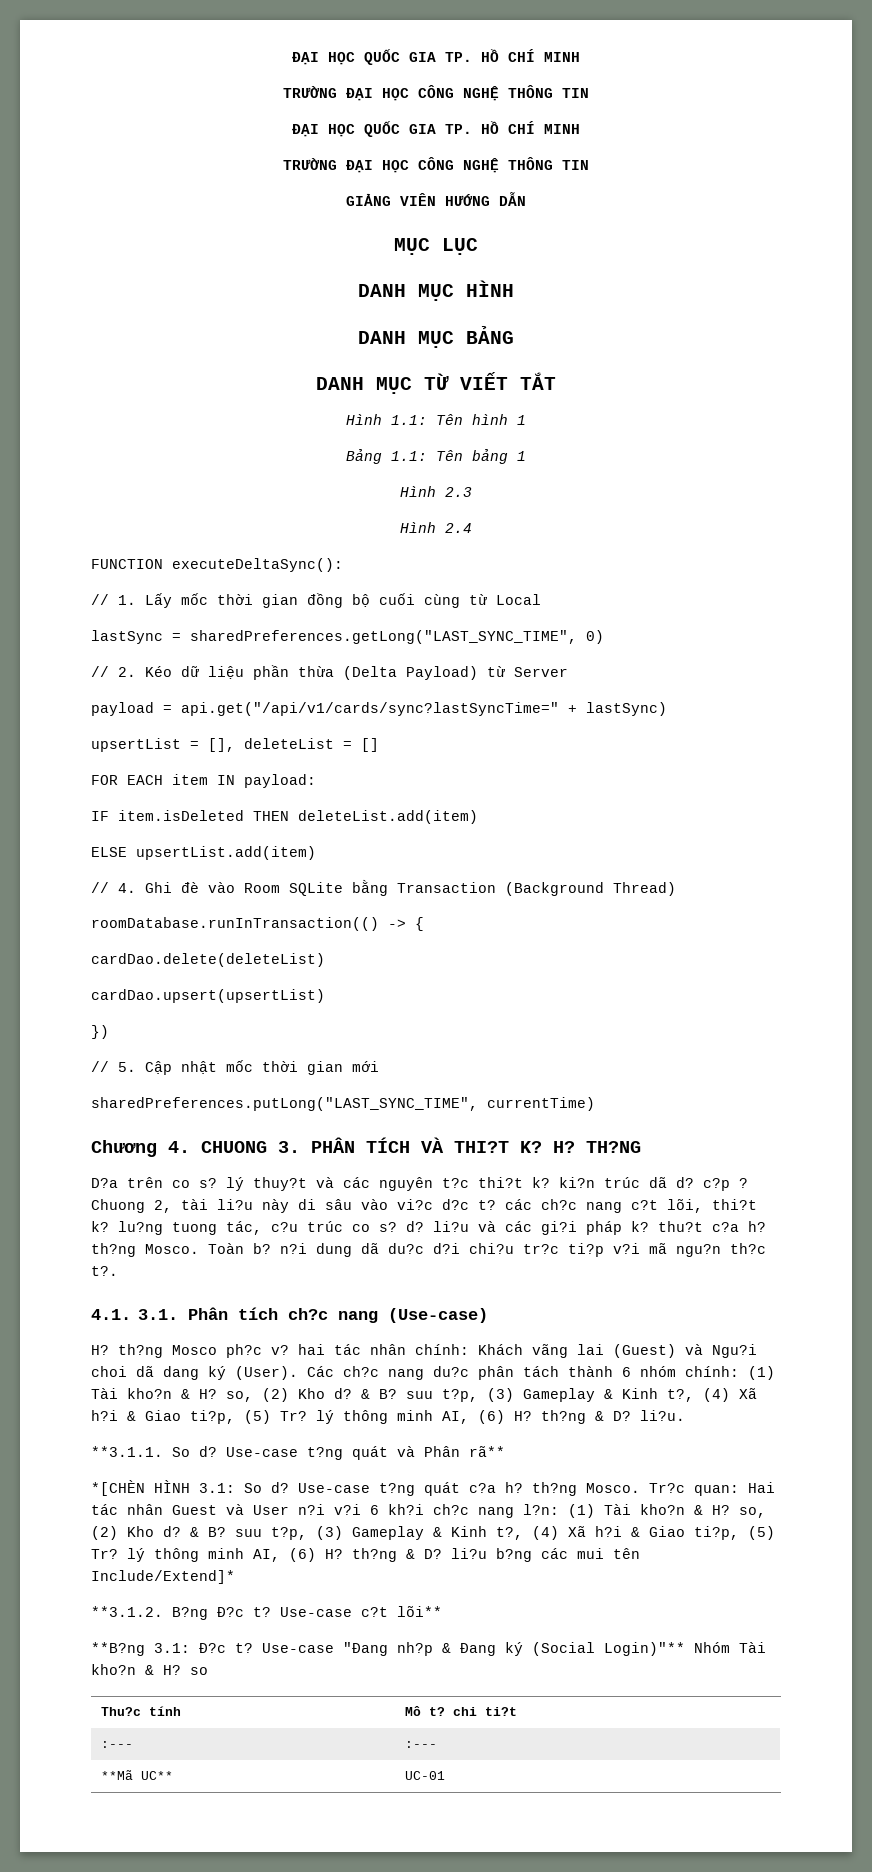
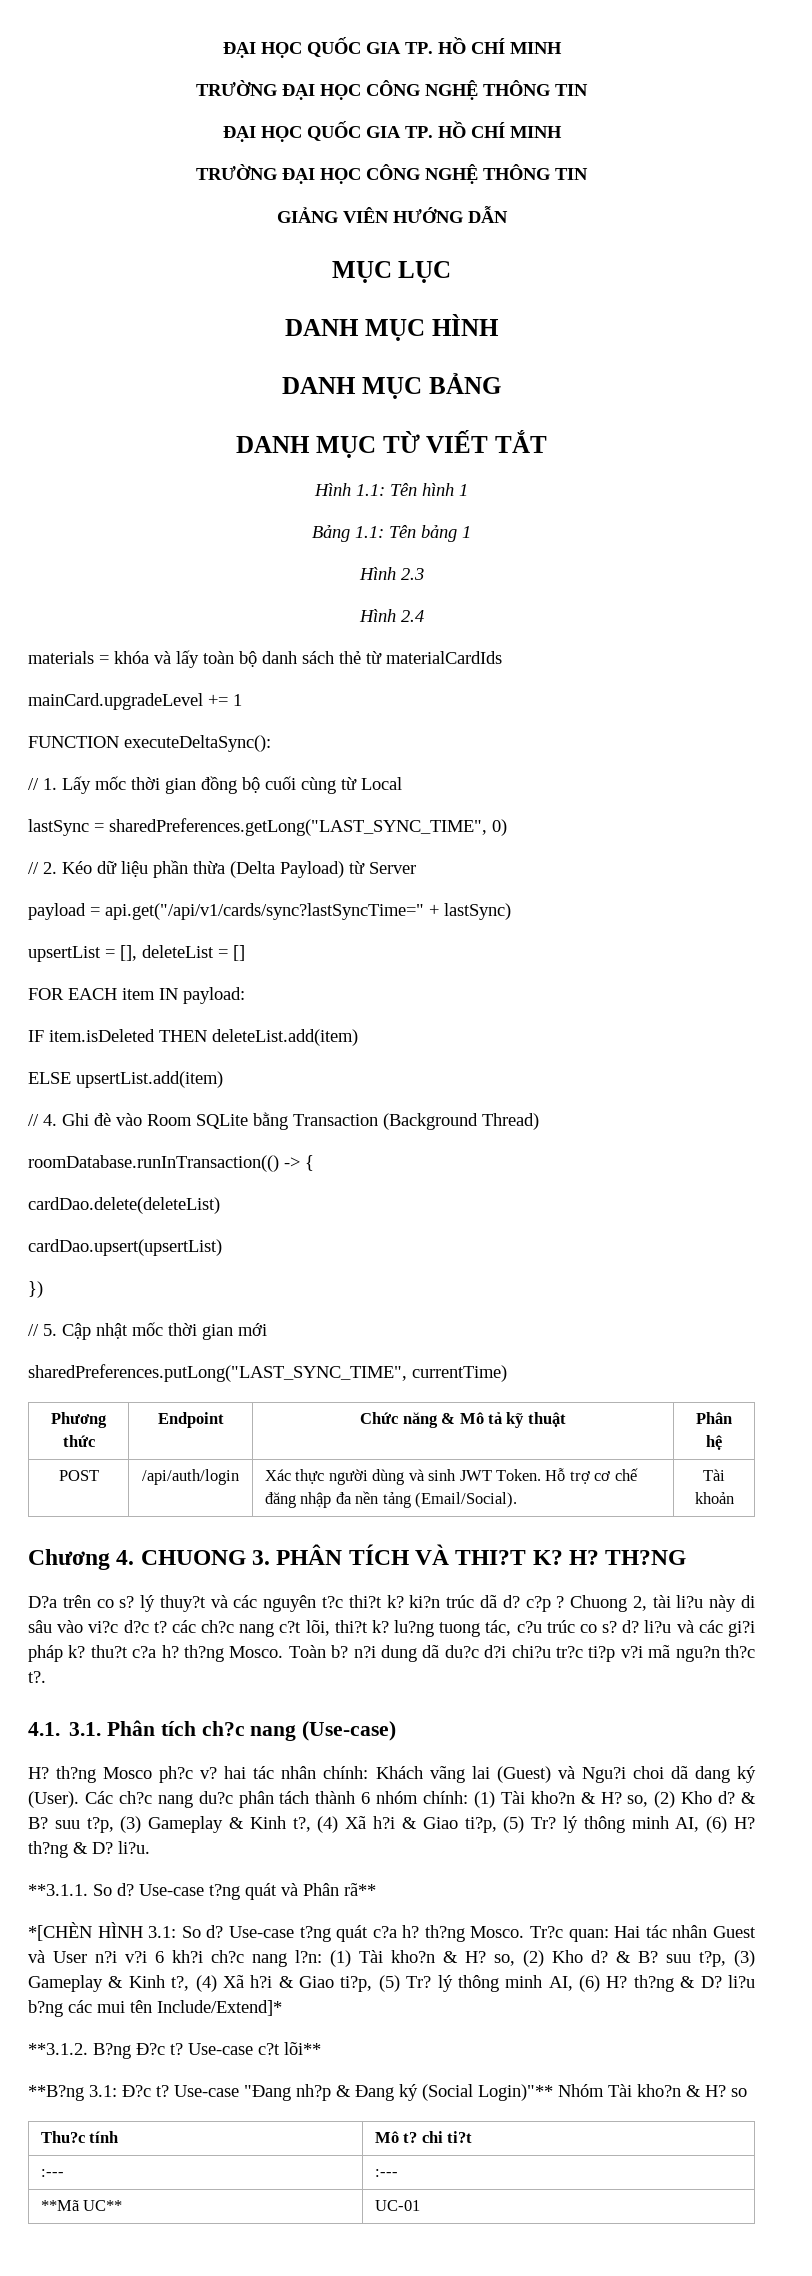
+ materials = khóa và lấy toàn bộ danh sách thẻ từ materialCardIds
+ mainCard.upgradeLevel += 1
+ Phương thức | Endpoint | Chức năng & Mô tả kỹ thuật | Phân hệ
+ POST | /api/auth/login | Xác thực người dùng và sinh JWT Token. Hỗ trợ cơ chế đăng nhập đa nền tảng (Email/Social). | Tài khoản

